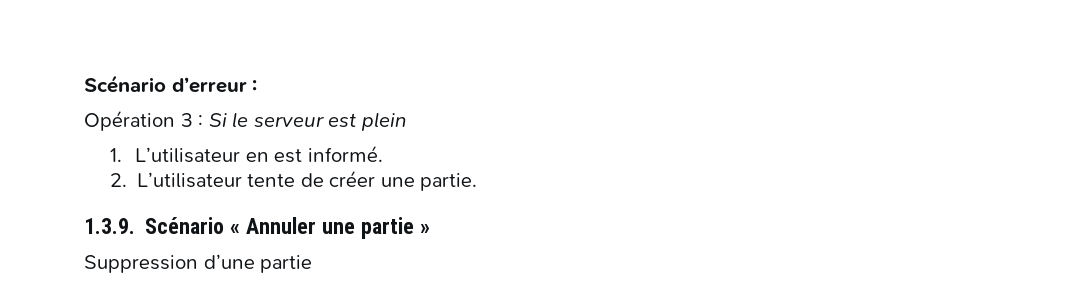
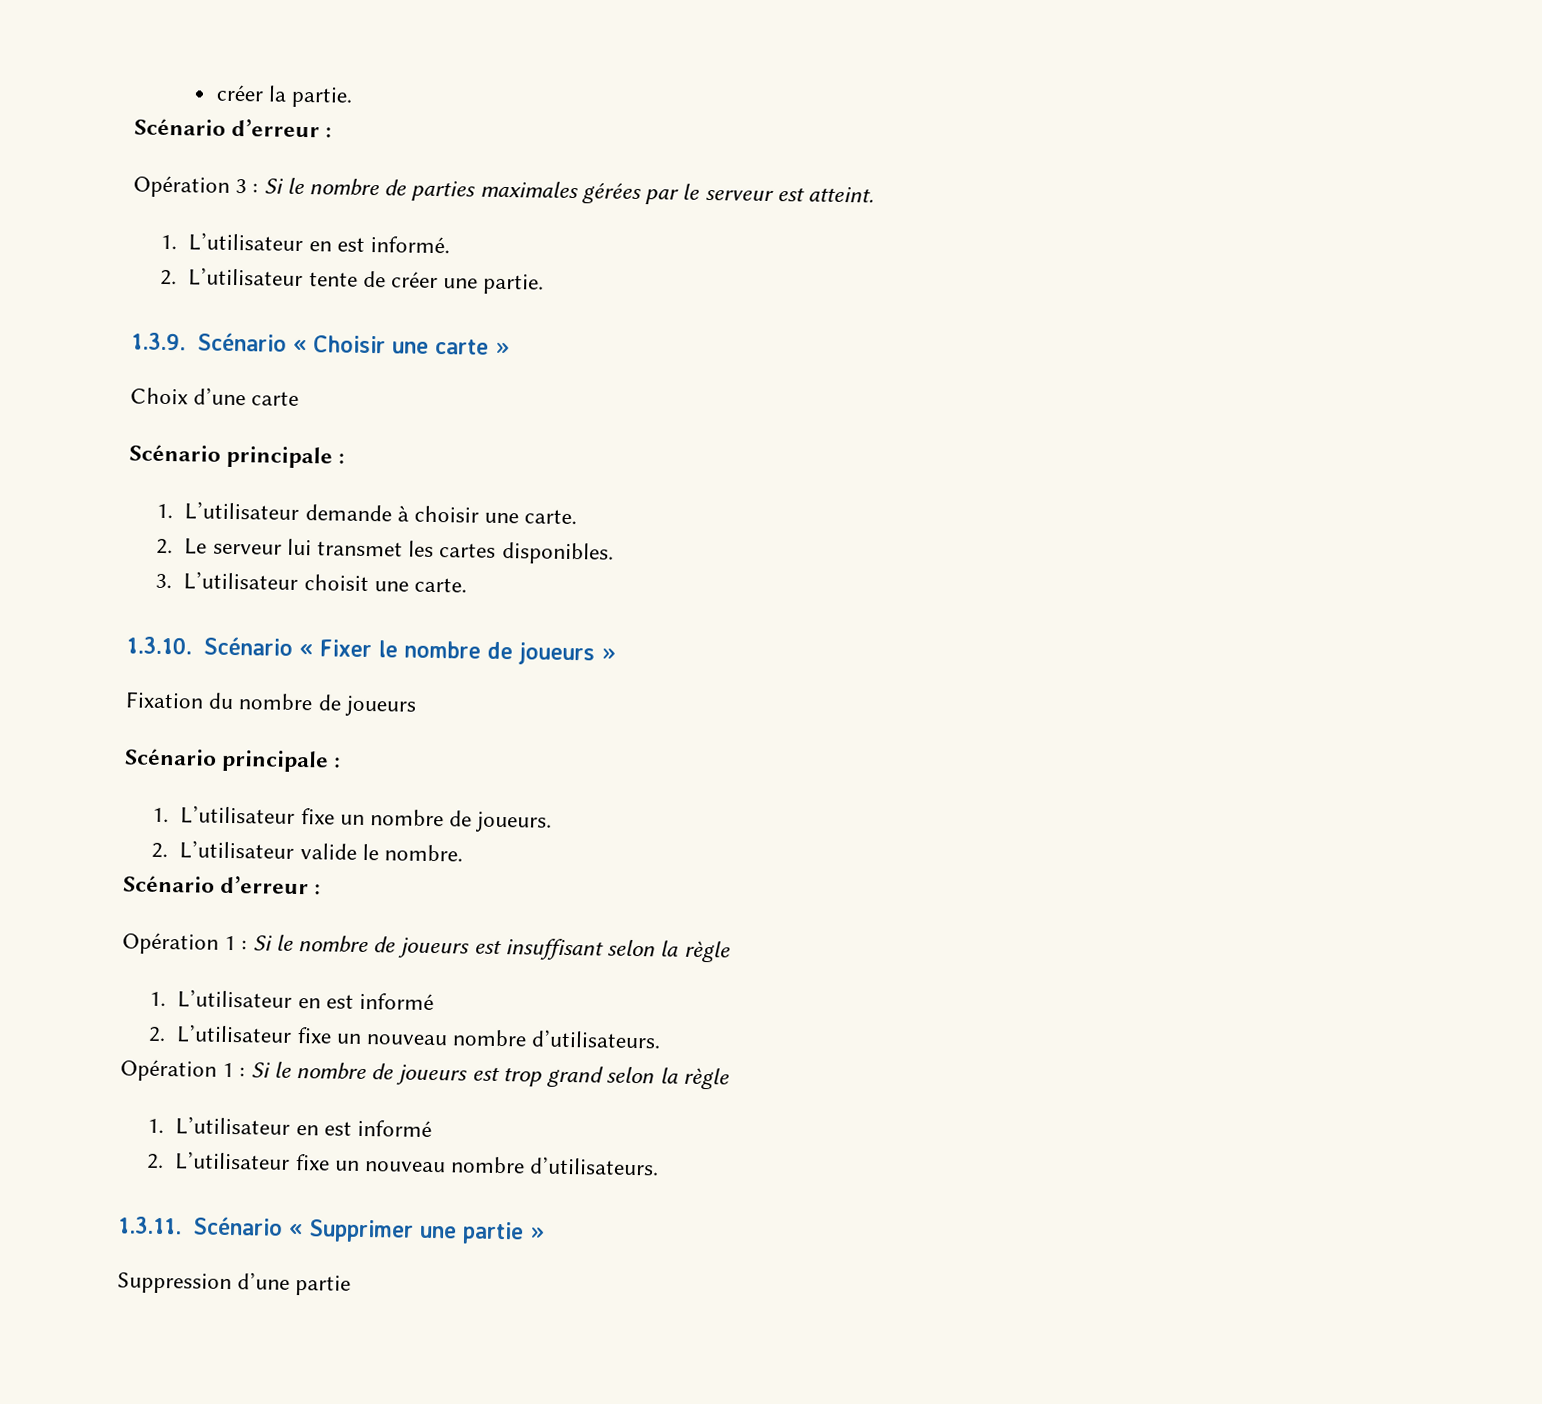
+ créer la partie.
- Opération 3 : Si le serveur est plein
+ Opération 3 : Si le nombre de parties maximales gérées par le serveur est atteint.
- 1.3.9. Scénario « Annuler une partie »
+ 1.3.9. Scénario « Choisir une carte »
+ Choix d’une carte
+ Scénario principale :
+ 1. L’utilisateur demande à choisir une carte.
+ 2. Le serveur lui transmet les cartes disponibles.
+ 3. L’utilisateur choisit une carte.
+ 1.3.10. Scénario « Fixer le nombre de joueurs »
+ Fixation du nombre de joueurs
+ Scénario principale :
+ 1. L’utilisateur fixe un nombre de joueurs.
+ 2. L’utilisateur valide le nombre.
+ Scénario d’erreur :
+ Opération 1 : Si le nombre de joueurs est insuffisant selon la règle
+ 1. L’utilisateur en est informé
+ 2. L’utilisateur fixe un nouveau nombre d’utilisateurs.
+ Opération 1 : Si le nombre de joueurs est trop grand selon la règle
+ 1. L’utilisateur en est informé
+ 2. L’utilisateur fixe un nouveau nombre d’utilisateurs.
+ 1.3.11. Scénario « Supprimer une partie »

